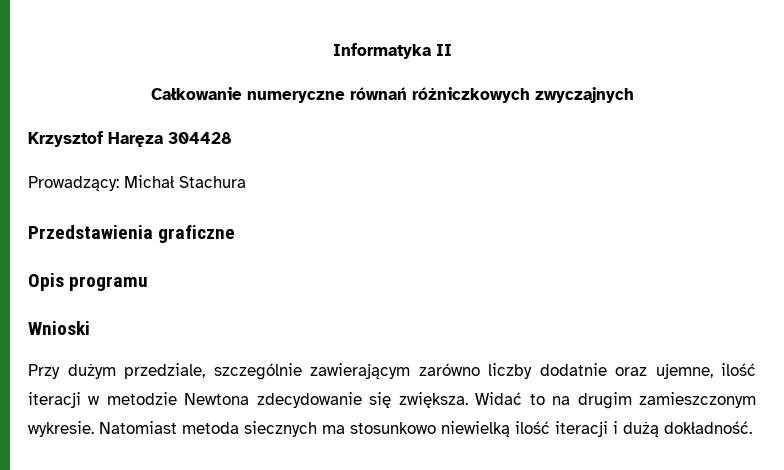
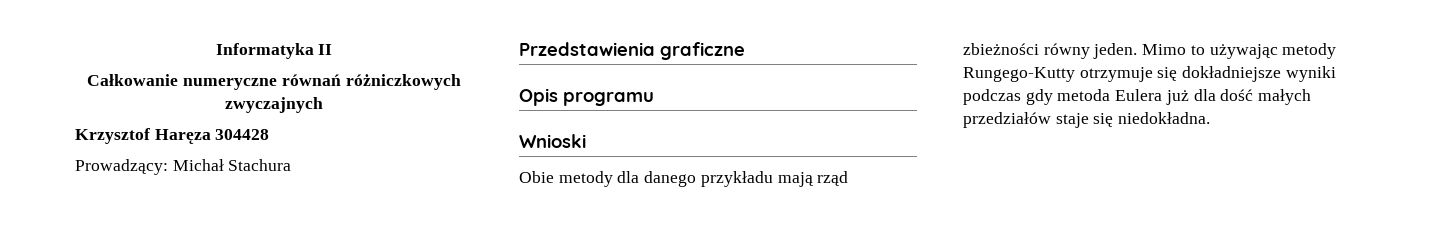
- Przy dużym przedziale, szczególnie zawierającym zarówno liczby dodatnie oraz ujemne, ilość iteracji w metodzie Newtona zdecydowanie się zwiększa. Widać to na drugim zamieszczonym wykresie. Natomiast metoda siecznych ma stosunkowo niewielką ilość iteracji i dużą dokładność.
+ Obie metody dla danego przykładu mają rząd zbieżności równy jeden. Mimo to używając metody Rungego-Kutty otrzymuje się dokładniejsze wyniki podczas gdy metoda Eulera już dla dość małych przedziałów staje się niedokładna.

